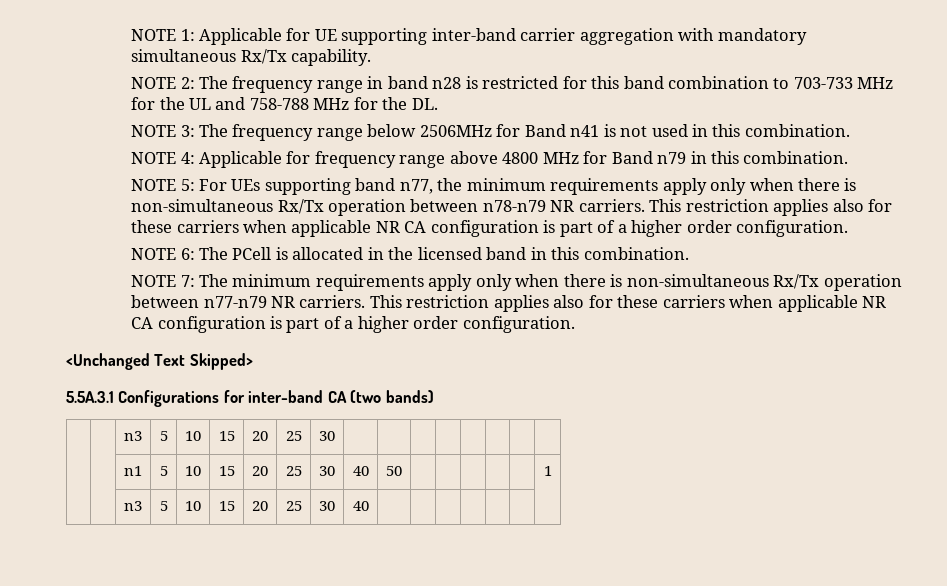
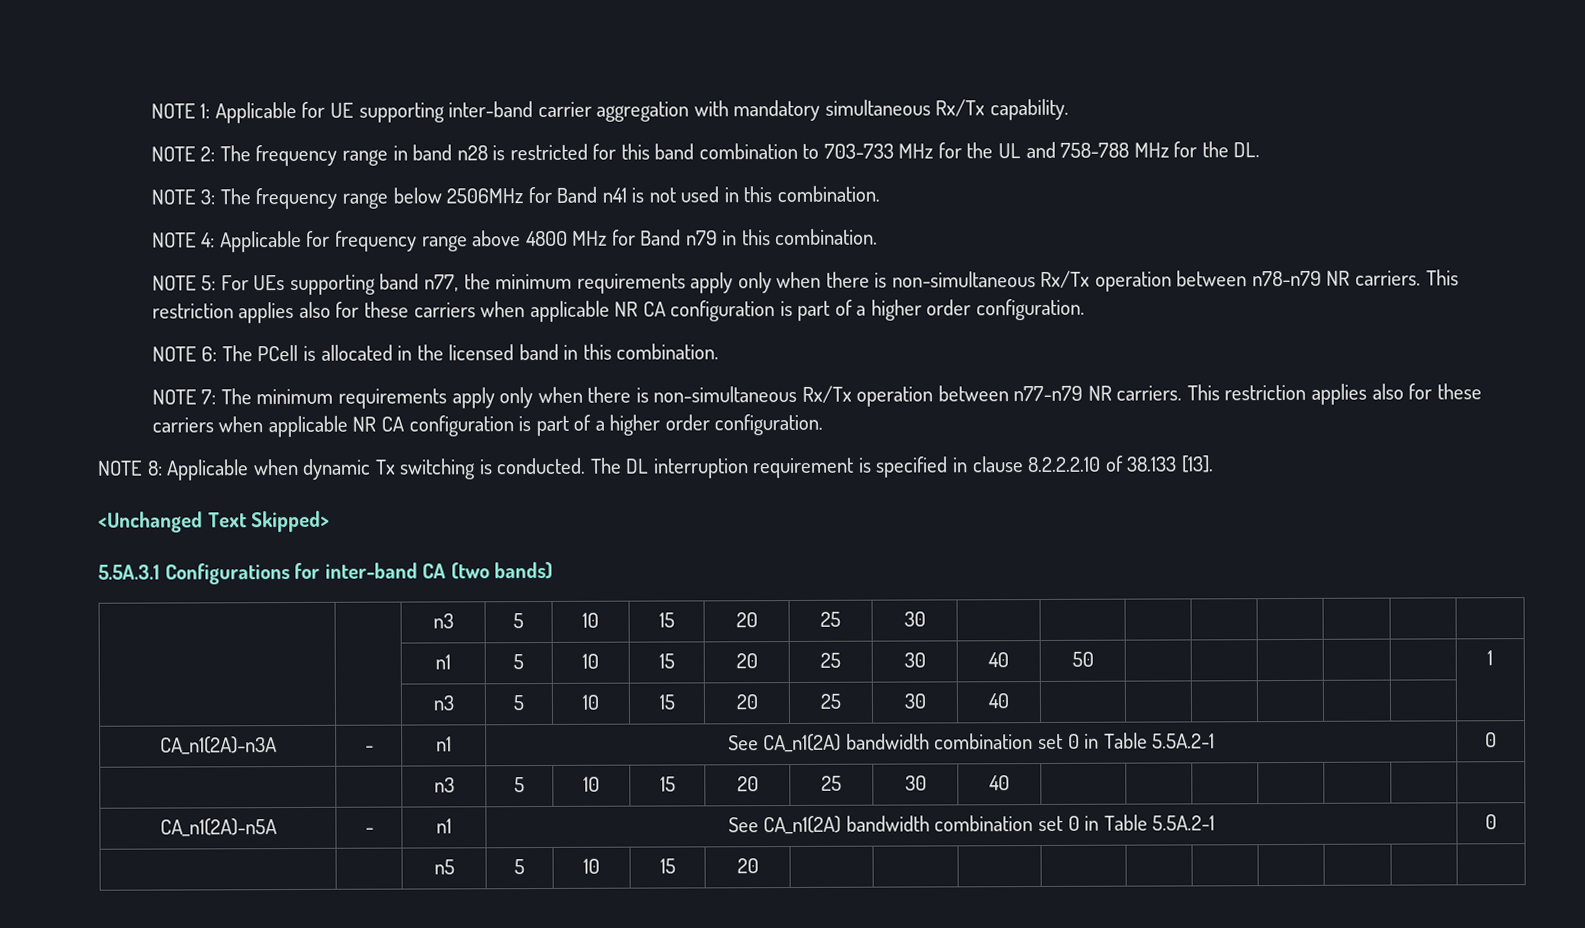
+ NOTE 8: Applicable when dynamic Tx switching is conducted. The DL interruption requirement is specified in clause 8.2.2.2.10 of 38.133 [13].
+ CA_n1(2A)-n3A | - | n1 | See CA_n1(2A) bandwidth combination set 0 in Table 5.5A.2-1 | 0
+ | | n3 | 5 | 10 | 15 | 20 | 25 | 30 | 40 | | | | | | |
+ CA_n1(2A)-n5A | - | n1 | See CA_n1(2A) bandwidth combination set 0 in Table 5.5A.2-1 | 0
+ | | n5 | 5 | 10 | 15 | 20 | | | | | | | | | |

